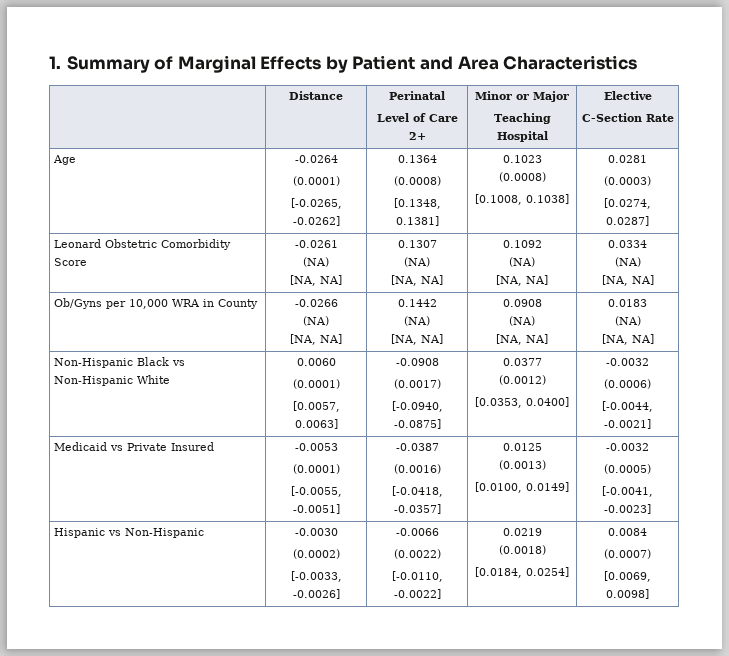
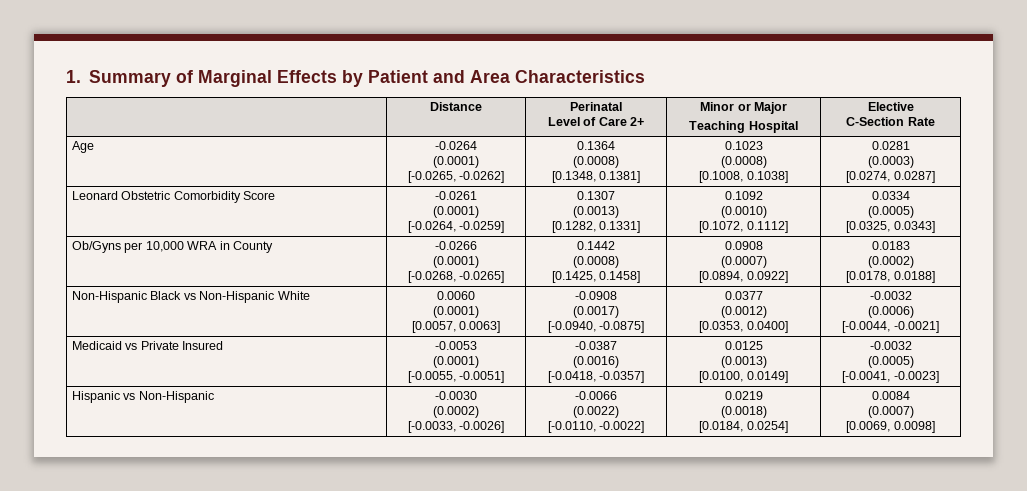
  Leonard Obstetric Comorbidity Score | -0.0261
- (NA)
- [NA, NA] | 0.1307
- (NA)
- [NA, NA] | 0.1092
- (NA)
- [NA, NA] | 0.0334
- (NA)
- [NA, NA]
+ (0.0001)
+ [-0.0264, -0.0259] | 0.1307
+ (0.0013)
+ [0.1282, 0.1331] | 0.1092
+ (0.0010)
+ [0.1072, 0.1112] | 0.0334
+ (0.0005)
+ [0.0325, 0.0343]
  Ob/Gyns per 10,000 WRA in County | -0.0266
- (NA)
- [NA, NA] | 0.1442
- (NA)
- [NA, NA] | 0.0908
- (NA)
- [NA, NA] | 0.0183
- (NA)
- [NA, NA]
+ (0.0001)
+ [-0.0268, -0.0265] | 0.1442
+ (0.0008)
+ [0.1425, 0.1458] | 0.0908
+ (0.0007)
+ [0.0894, 0.0922] | 0.0183
+ (0.0002)
+ [0.0178, 0.0188]

